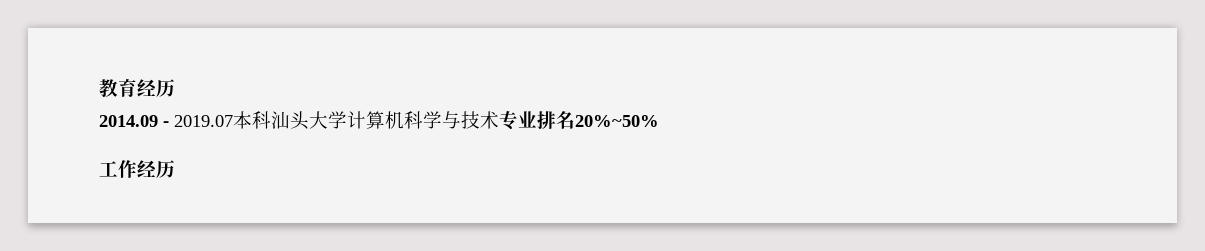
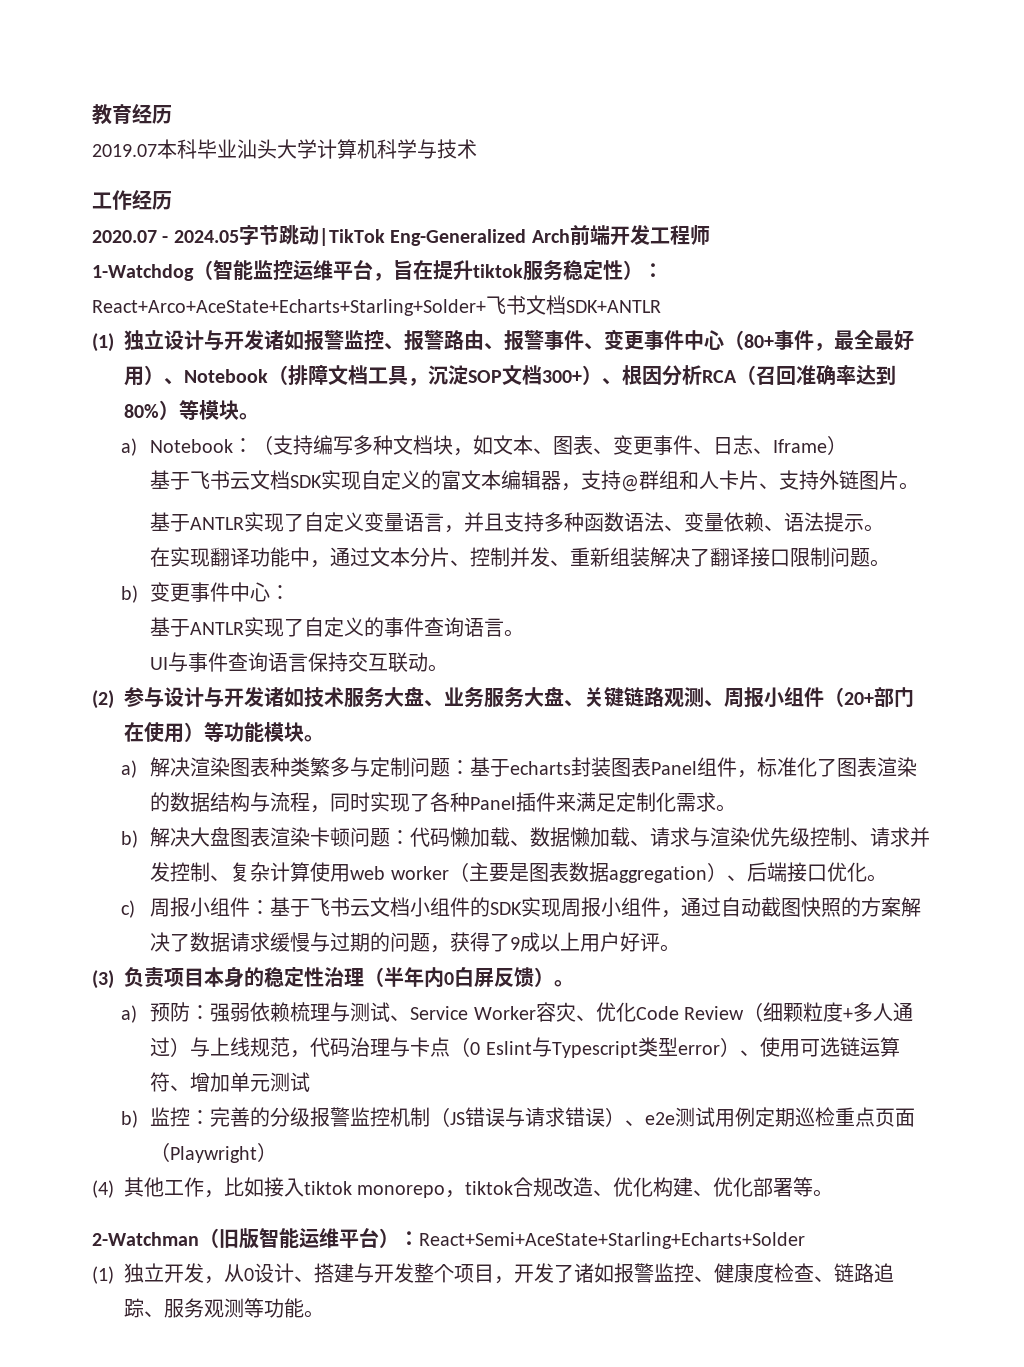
- 2014.09 - 2019.07本科汕头大学计算机科学与技术专业排名20%~50%
+ 2019.07本科毕业汕头大学计算机科学与技术
+ 2020.07 - 2024.05字节跳动|TikTok Eng-Generalized Arch前端开发工程师
+ 1-Watchdog（智能监控运维平台，旨在提升tiktok服务稳定性）：React+Arco+AceState+Echarts+Starling+Solder+飞书文档SDK+ANTLR
+ (1)独立设计与开发诸如报警监控、报警路由、报警事件、变更事件中心（80+事件，最全最好用）、Notebook（排障文档工具，沉淀SOP文档300+）、根因分析RCA（召回准确率达到80%）等模块。
+ a) Notebook：（支持编写多种文档块，如文本、图表、变更事件、日志、Iframe）
+ 基于飞书云文档SDK实现自定义的富文本编辑器，支持@群组和人卡片、支持外链图片。
+ 基于ANTLR实现了自定义变量语言，并且支持多种函数语法、变量依赖、语法提示。
+ 在实现翻译功能中，通过文本分片、控制并发、重新组装解决了翻译接口限制问题。
+ b)变更事件中心：
+ 基于ANTLR实现了自定义的事件查询语言。
+ UI与事件查询语言保持交互联动。
+ (2)参与设计与开发诸如技术服务大盘、业务服务大盘、关键链路观测、周报小组件（20+部门在使用）等功能模块。
+ a)解决渲染图表种类繁多与定制问题：基于echarts封装图表Panel组件，标准化了图表渲染的数据结构与流程，同时实现了各种Panel插件来满足定制化需求。
+ b)解决大盘图表渲染卡顿问题：代码懒加载、数据懒加载、请求与渲染优先级控制、请求并发控制、复杂计算使用web worker（主要是图表数据aggregation）、后端接口优化。
+ c)周报小组件：基于飞书云文档小组件的SDK实现周报小组件，通过自动截图快照的方案解决了数据请求缓慢与过期的问题，获得了9成以上用户好评。
+ (3)负责项目本身的稳定性治理（半年内0白屏反馈）。
+ a)预防：强弱依赖梳理与测试、Service Worker容灾、优化Code Review（细颗粒度+多人通过）与上线规范，代码治理与卡点（0 Eslint与Typescript类型error）、使用可选链运算符、增加单元测试
+ b)监控：完善的分级报警监控机制（JS错误与请求错误）、e2e测试用例定期巡检重点页面（Playwright）
+ (4)其他工作，比如接入tiktok monorepo，tiktok合规改造、优化构建、优化部署等。
+ 2-Watchman（旧版智能运维平台）：React+Semi+AceState+Starling+Echarts+Solder
+ (1)独立开发，从0设计、搭建与开发整个项目，开发了诸如报警监控、健康度检查、链路追踪、服务观测等功能。

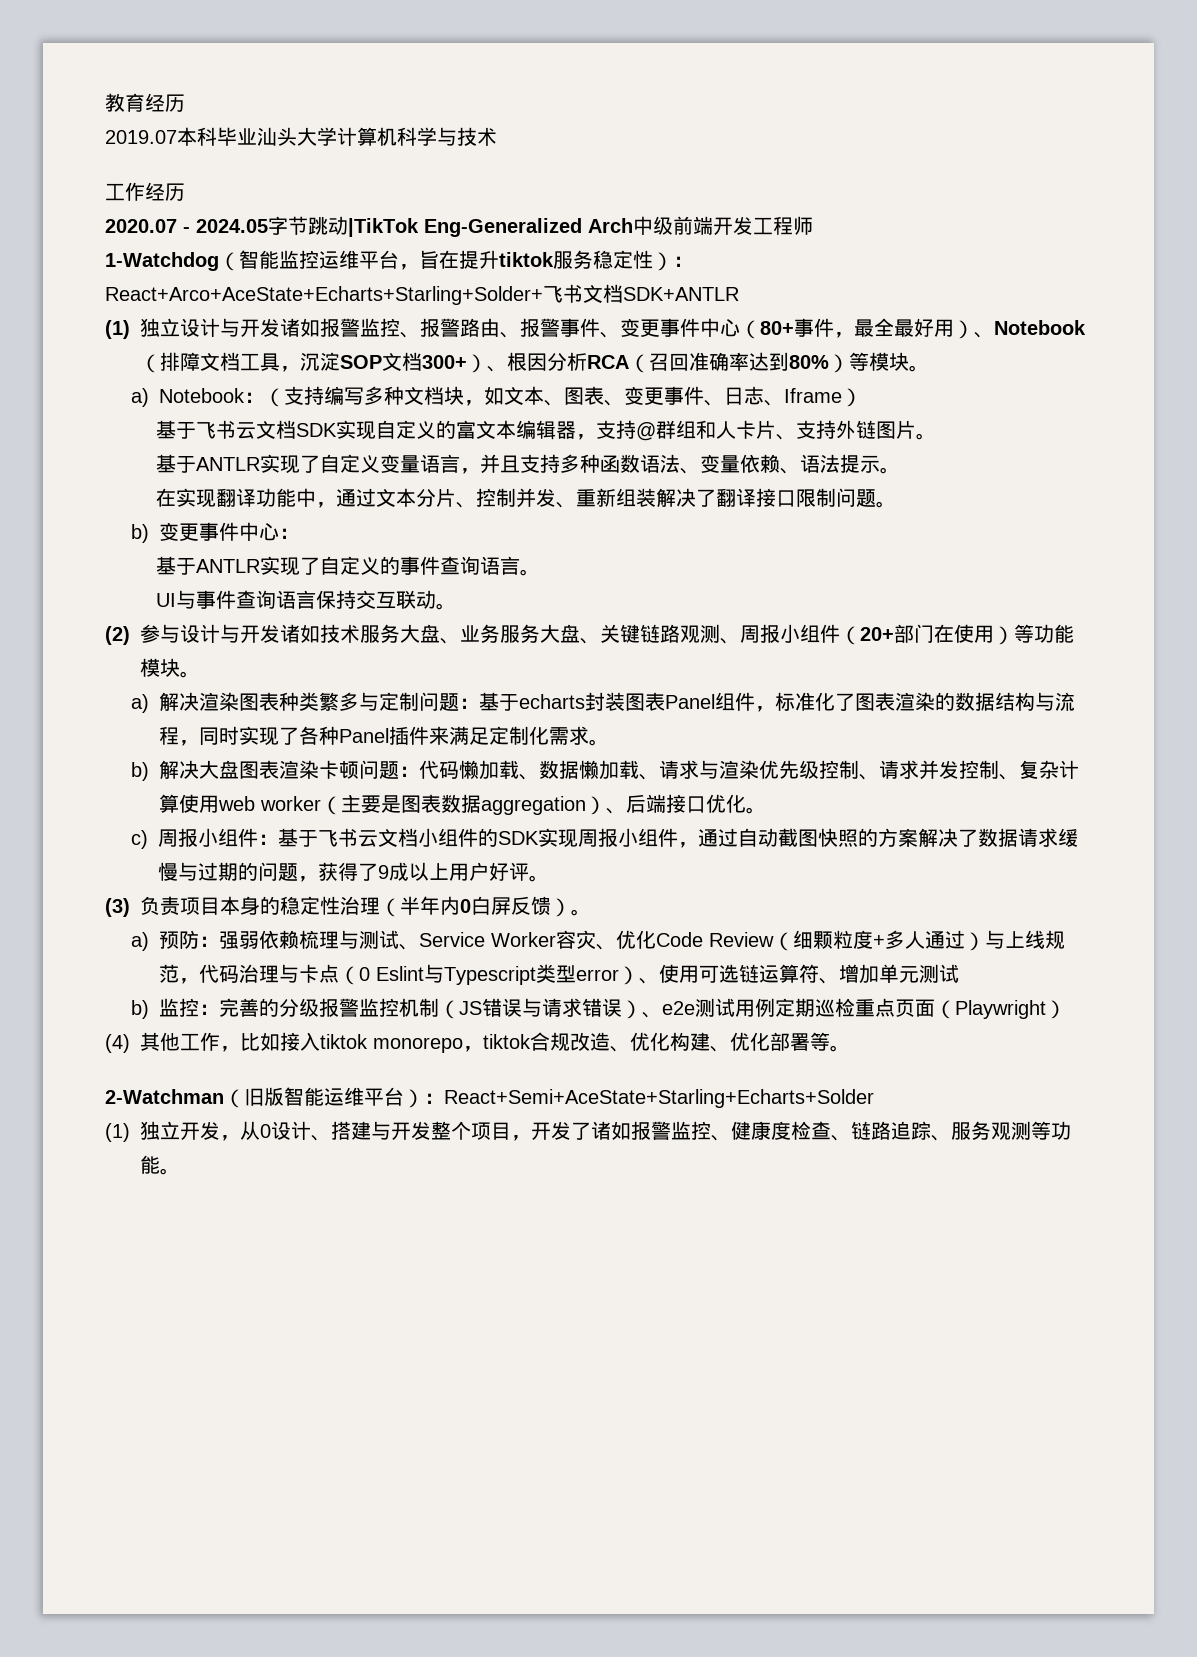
- 2020.07 - 2024.05字节跳动|TikTok Eng-Generalized Arch前端开发工程师
+ 2020.07 - 2024.05字节跳动|TikTok Eng-Generalized Arch中级前端开发工程师

